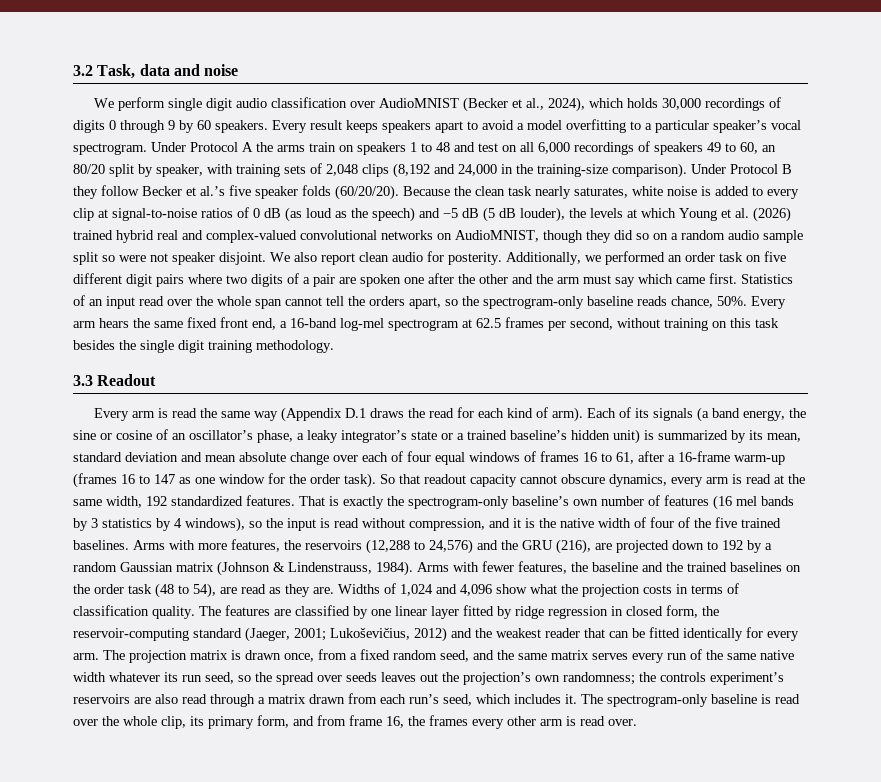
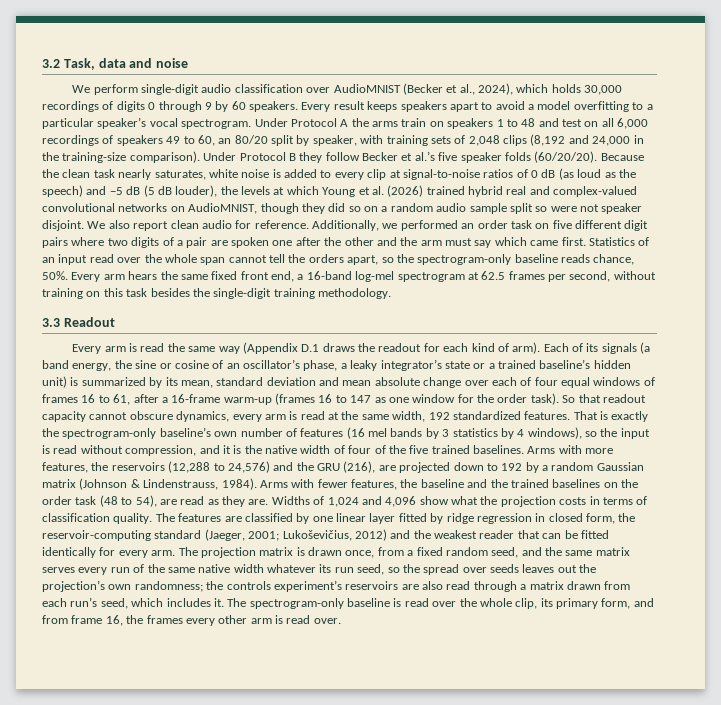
- We perform single digit audio classification over AudioMNIST (Becker et al., 2024), which holds 30,000 recordings of digits 0 through 9 by 60 speakers.
+ We perform single-digit audio classification over AudioMNIST (Becker et al., 2024), which holds 30,000 recordings of digits 0 through 9 by 60 speakers.
- We also report clean audio for posterity.
+ We also report clean audio for reference.
- Every arm hears the same fixed front end, a 16-band log-mel spectrogram at 62.5 frames per second, without training on this task besides the single digit training methodology.
+ Every arm hears the same fixed front end, a 16-band log-mel spectrogram at 62.5 frames per second, without training on this task besides the single-digit training methodology.
- Every arm is read the same way (Appendix D.1 draws the read for each kind of arm).
+ Every arm is read the same way (Appendix D.1 draws the readout for each kind of arm).

